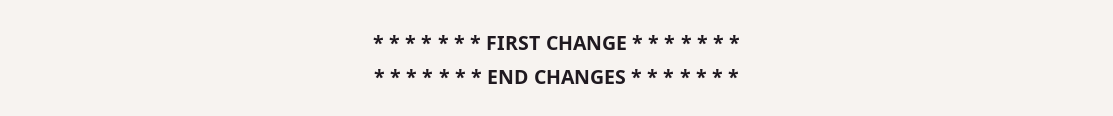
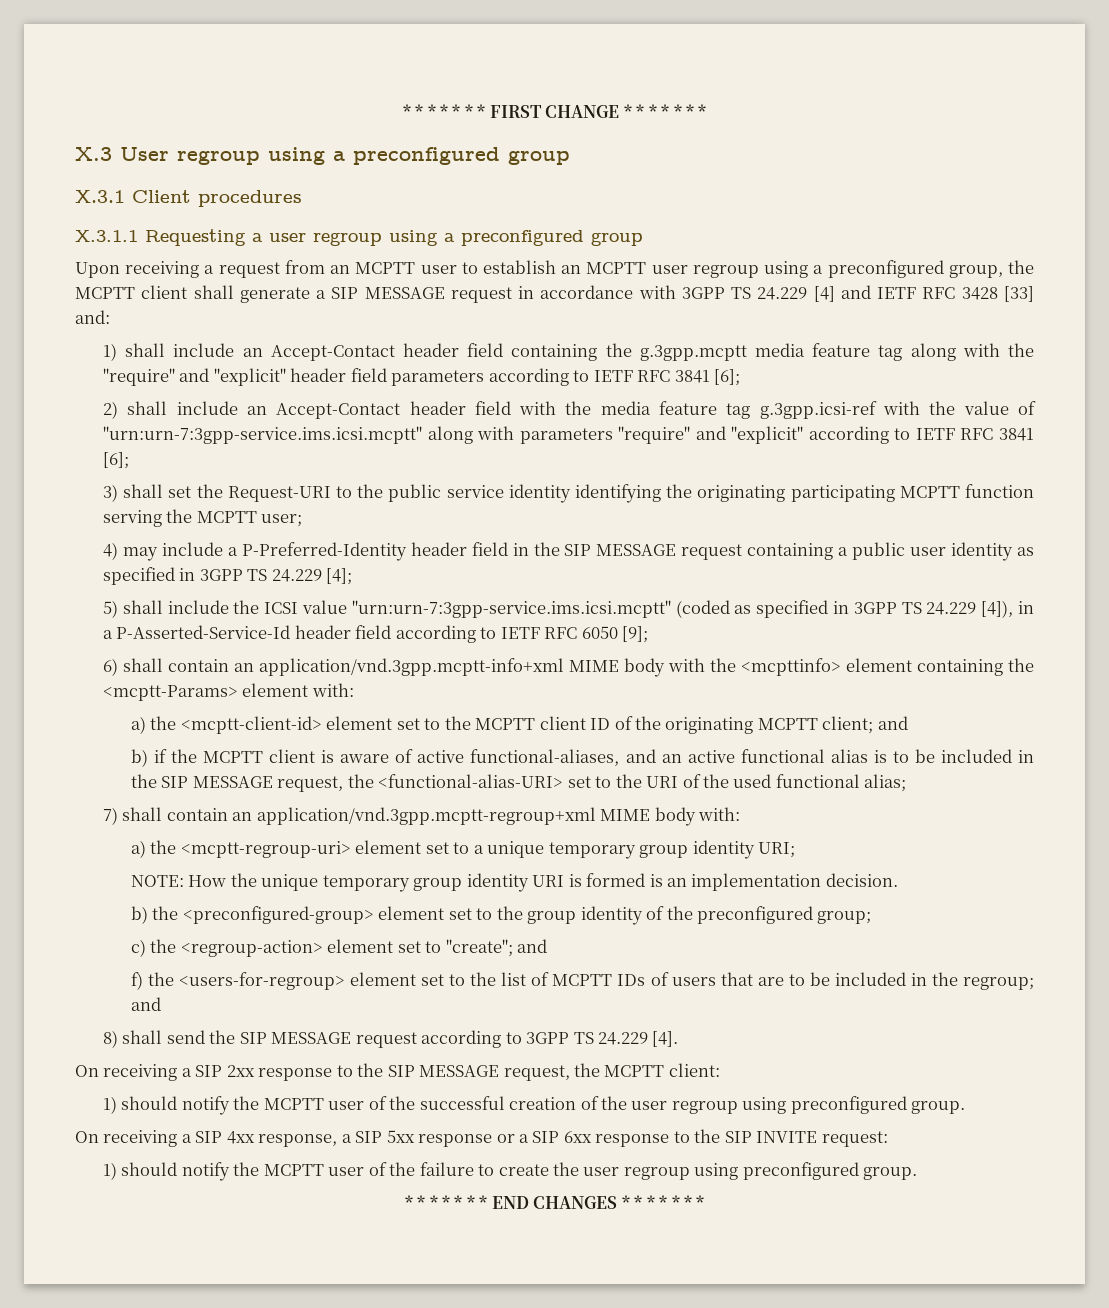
+ X.3 User regroup using a preconfigured group
+ X.3.1 Client procedures
+ X.3.1.1 Requesting a user regroup using a preconfigured group
+ Upon receiving a request from an MCPTT user to establish an MCPTT user regroup using a preconfigured group, the MCPTT client shall generate a SIP MESSAGE request in accordance with 3GPP TS 24.229 [4] and IETF RFC 3428 [33] and:
+ 1) shall include an Accept-Contact header field containing the g.3gpp.mcptt media feature tag along with the "require" and "explicit" header field parameters according to IETF RFC 3841 [6];
+ 2) shall include an Accept-Contact header field with the media feature tag g.3gpp.icsi-ref with the value of "urn:urn-7:3gpp-service.ims.icsi.mcptt" along with parameters "require" and "explicit" according to IETF RFC 3841 [6];
+ 3) shall set the Request-URI to the public service identity identifying the originating participating MCPTT function serving the MCPTT user;
+ 4) may include a P-Preferred-Identity header field in the SIP MESSAGE request containing a public user identity as specified in 3GPP TS 24.229 [4];
+ 5) shall include the ICSI value "urn:urn-7:3gpp-service.ims.icsi.mcptt" (coded as specified in 3GPP TS 24.229 [4]), in a P-Asserted-Service-Id header field according to IETF RFC 6050 [9];
+ 6) shall contain an application/vnd.3gpp.mcptt-info+xml MIME body with the <mcpttinfo> element containing the <mcptt-Params> element with:
+ a) the <mcptt-client-id> element set to the MCPTT client ID of the originating MCPTT client; and
+ b) if the MCPTT client is aware of active functional-aliases, and an active functional alias is to be included in the SIP MESSAGE request, the <functional-alias-URI> set to the URI of the used functional alias;
+ 7) shall contain an application/vnd.3gpp.mcptt-regroup+xml MIME body with:
+ a) the <mcptt-regroup-uri> element set to a unique temporary group identity URI;
+ NOTE: How the unique temporary group identity URI is formed is an implementation decision.
+ b) the <preconfigured-group> element set to the group identity of the preconfigured group;
+ c) the <regroup-action> element set to "create"; and
+ f) the <users-for-regroup> element set to the list of MCPTT IDs of users that are to be included in the regroup; and
+ 8) shall send the SIP MESSAGE request according to 3GPP TS 24.229 [4].
+ On receiving a SIP 2xx response to the SIP MESSAGE request, the MCPTT client:
+ 1) should notify the MCPTT user of the successful creation of the user regroup using preconfigured group.
+ On receiving a SIP 4xx response, a SIP 5xx response or a SIP 6xx response to the SIP INVITE request:
+ 1) should notify the MCPTT user of the failure to create the user regroup using preconfigured group.

